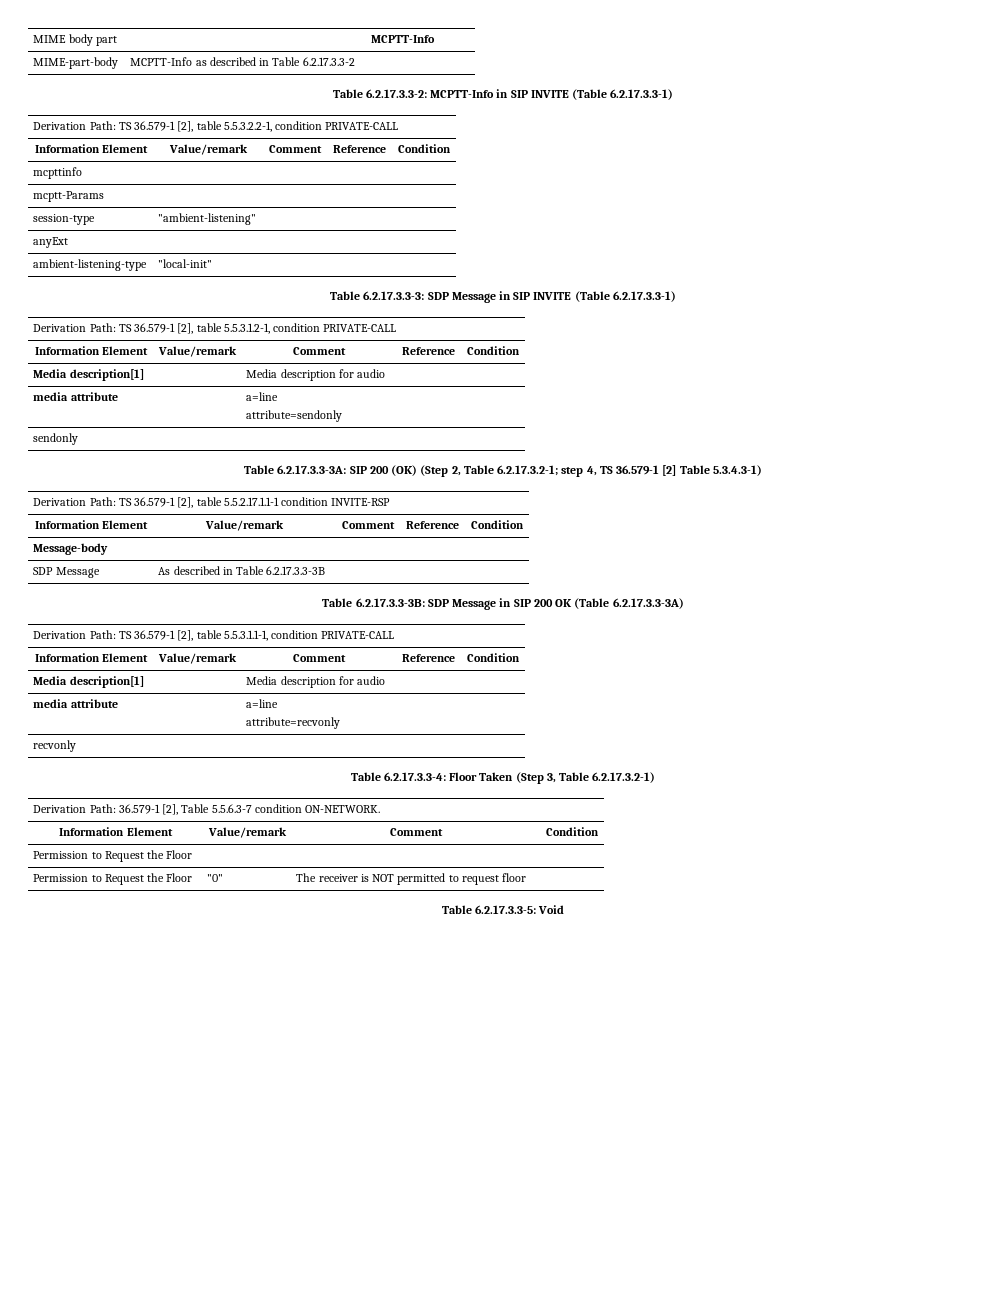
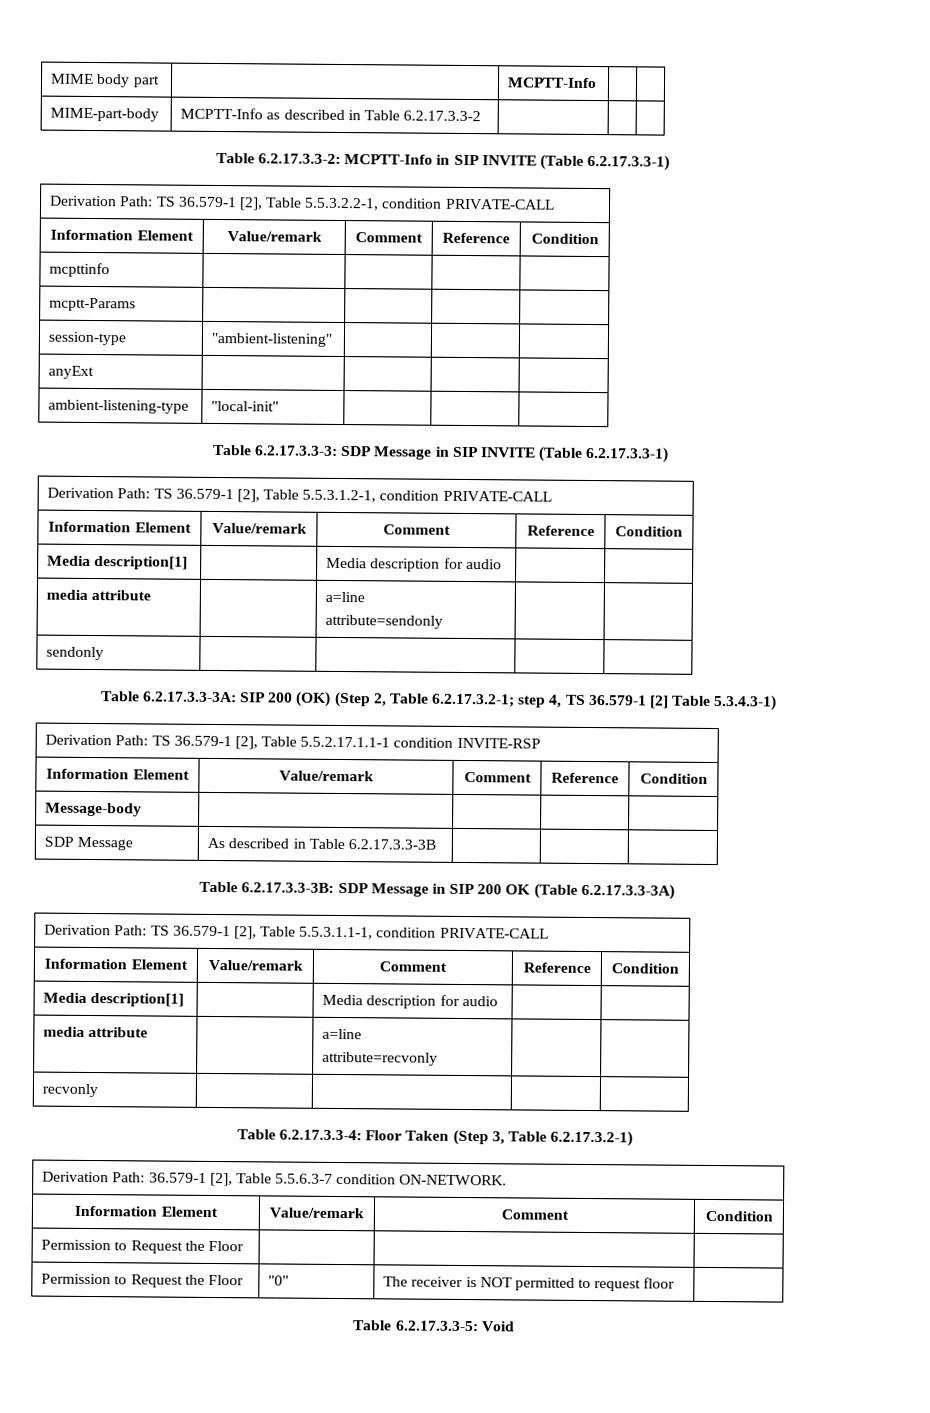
- Derivation Path: TS 36.579-1 [2], table 5.5.3.2.2-1, condition PRIVATE-CALL
+ Derivation Path: TS 36.579-1 [2], Table 5.5.3.2.2-1, condition PRIVATE-CALL
- Derivation Path: TS 36.579-1 [2], table 5.5.3.1.2-1, condition PRIVATE-CALL
+ Derivation Path: TS 36.579-1 [2], Table 5.5.3.1.2-1, condition PRIVATE-CALL
- Derivation Path: TS 36.579-1 [2], table 5.5.2.17.1.1-1 condition INVITE-RSP
+ Derivation Path: TS 36.579-1 [2], Table 5.5.2.17.1.1-1 condition INVITE-RSP
- Derivation Path: TS 36.579-1 [2], table 5.5.3.1.1-1, condition PRIVATE-CALL
+ Derivation Path: TS 36.579-1 [2], Table 5.5.3.1.1-1, condition PRIVATE-CALL

